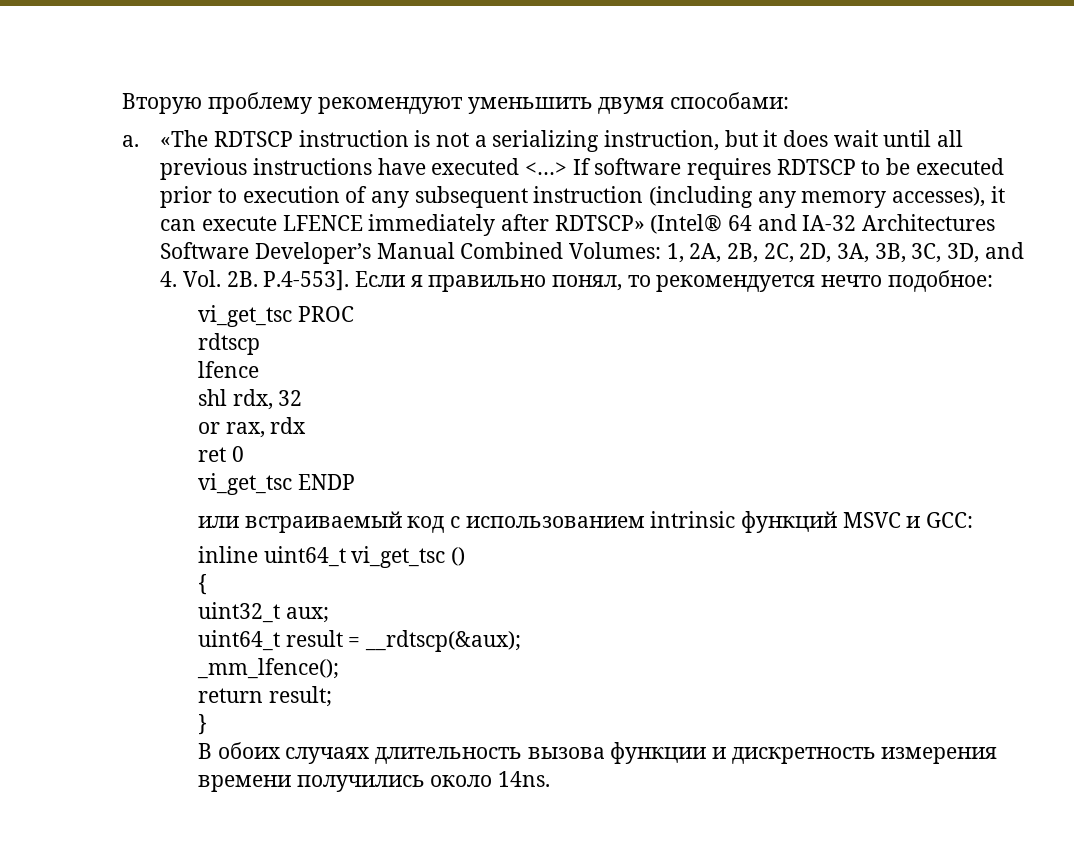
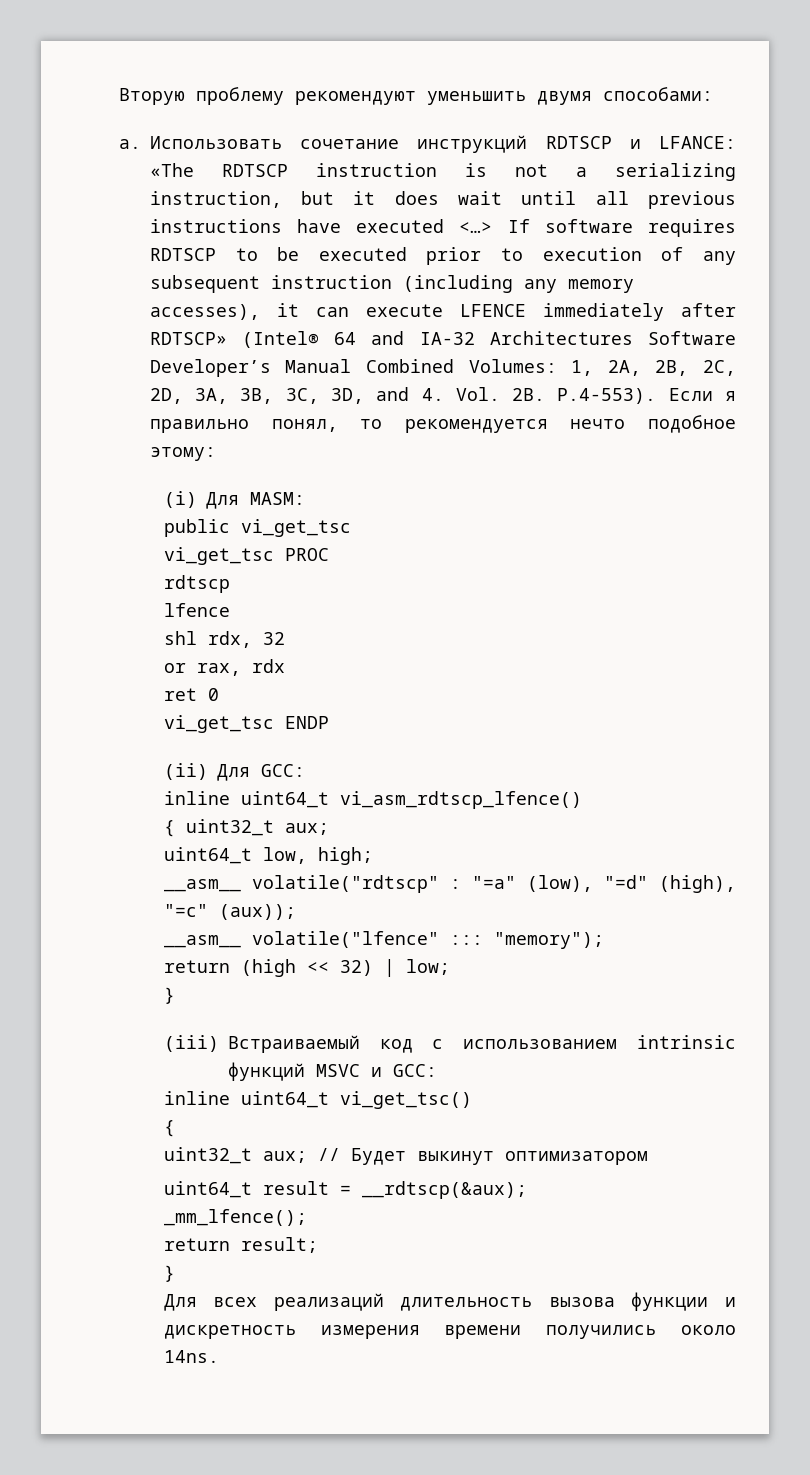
+ Использовать сочетание инструкций RDTSCP и LFANCE:
- P.4-553]. Если я правильно понял, то рекомендуется нечто подобное:
+ P.4-553). Если я правильно понял, то рекомендуется нечто подобное этому:
+ (i) Для MASM:
+ public vi_get_tsc
- или встраиваемый код с использованием intrinsic функций MSVC и GCC:
+ (ii) Для GCC:
+ inline uint64_t vi_asm_rdtscp_lfence()
+ { uint32_t aux;
+ uint64_t low, high;
+ __asm__ volatile("rdtscp" : "=a" (low), "=d" (high), "=c" (aux));
+ __asm__ volatile("lfence" ::: "memory");
+ return (high << 32) | low;
+ }
+ (iii) Встраиваемый код с использованием intrinsic функций MSVC и GCC:
- inline uint64_t vi_get_tsc ()
+ inline uint64_t vi_get_tsc()
- uint32_t aux;
+ uint32_t aux; // Будет выкинут оптимизатором
- В обоих случаях длительность вызова функции и дискретность измерения времени получились около 14ns.
+ Для всех реализаций длительность вызова функции и дискретность измерения времени получились около 14ns.

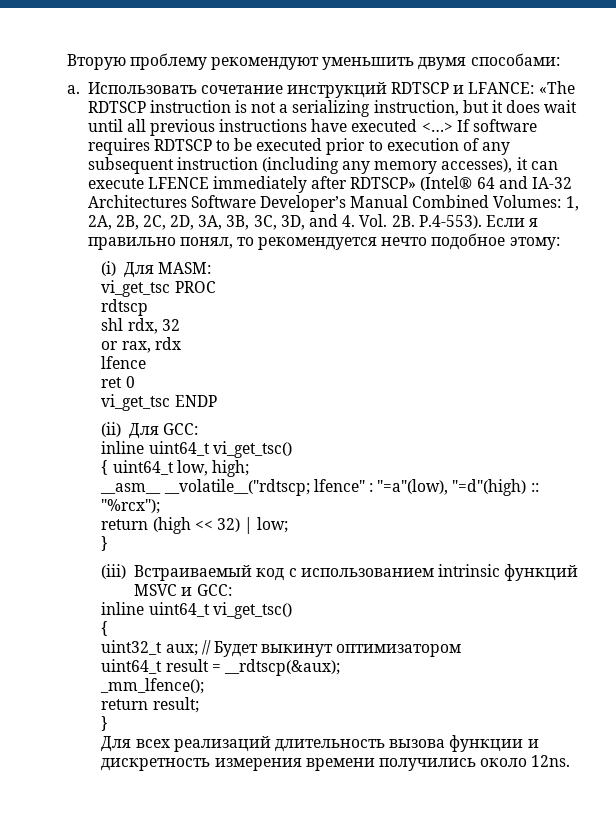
- public vi_get_tsc
- lfence
+ lfence
  (ii) Для GCC:
- inline uint64_t vi_asm_rdtscp_lfence()
- { uint32_t aux;
- uint64_t low, high;
+ inline uint64_t vi_get_tsc()
+ { uint64_t low, high;
- __asm__ volatile("rdtscp" : "=a" (low), "=d" (high), "=c" (aux));
- __asm__ volatile("lfence" ::: "memory");
+ __asm__ __volatile__("rdtscp; lfence" : "=a"(low), "=d"(high) :: "%rcx");
- Для всех реализаций длительность вызова функции и дискретность измерения времени получились около 14ns.
+ Для всех реализаций длительность вызова функции и дискретность измерения времени получились около 12ns.

